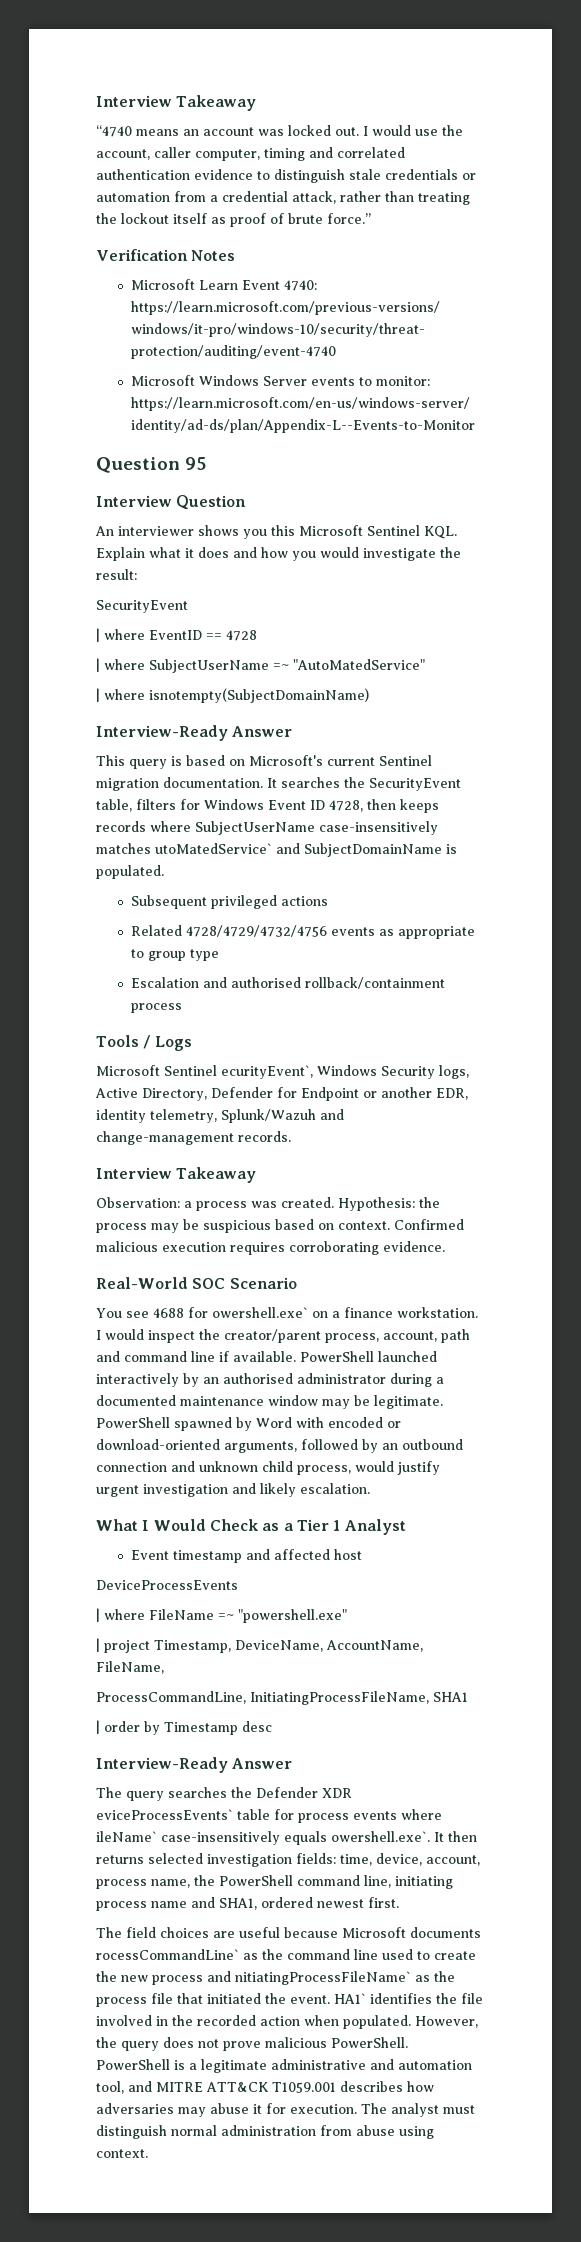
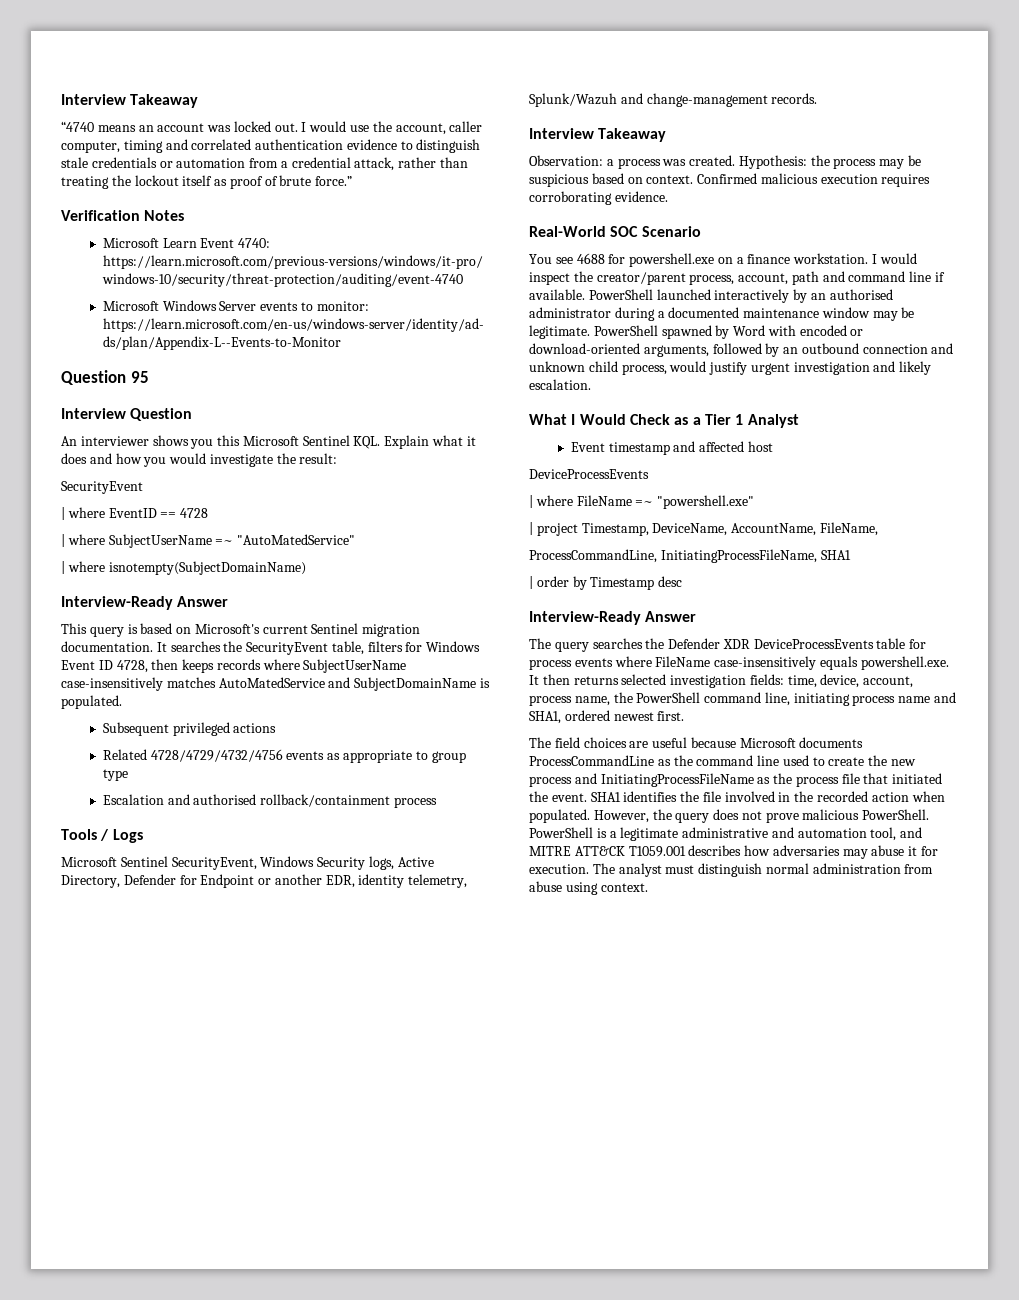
- It searches the SecurityEvent table, filters for Windows Event ID 4728, then keeps records where SubjectUserName case-insensitively matches utoMatedService` and SubjectDomainName is populated.
+ It searches the SecurityEvent table, filters for Windows Event ID 4728, then keeps records where SubjectUserName case-insensitively matches AutoMatedService and SubjectDomainName is populated.
- Microsoft Sentinel ecurityEvent`, Windows Security logs, Active Directory, Defender for Endpoint or another EDR, identity telemetry, Splunk/Wazuh and change-management records.
+ Microsoft Sentinel SecurityEvent, Windows Security logs, Active Directory, Defender for Endpoint or another EDR, identity telemetry, Splunk/Wazuh and change-management records.
- You see 4688 for owershell.exe` on a finance workstation.
+ You see 4688 for powershell.exe on a finance workstation.
- The query searches the Defender XDR eviceProcessEvents` table for process events where ileName` case-insensitively equals owershell.exe`. It then returns selected investigation fields: time, device, account, process name, the PowerShell command line, initiating process name and SHA1, ordered newest first.
+ The query searches the Defender XDR DeviceProcessEvents table for process events where FileName case-insensitively equals powershell.exe. It then returns selected investigation fields: time, device, account, process name, the PowerShell command line, initiating process name and SHA1, ordered newest first.
- The field choices are useful because Microsoft documents rocessCommandLine` as the command line used to create the new process and nitiatingProcessFileName` as the process file that initiated the event.
+ The field choices are useful because Microsoft documents ProcessCommandLine as the command line used to create the new process and InitiatingProcessFileName as the process file that initiated the event.
- HA1` identifies the file involved in the recorded action when populated.
+ SHA1 identifies the file involved in the recorded action when populated.

